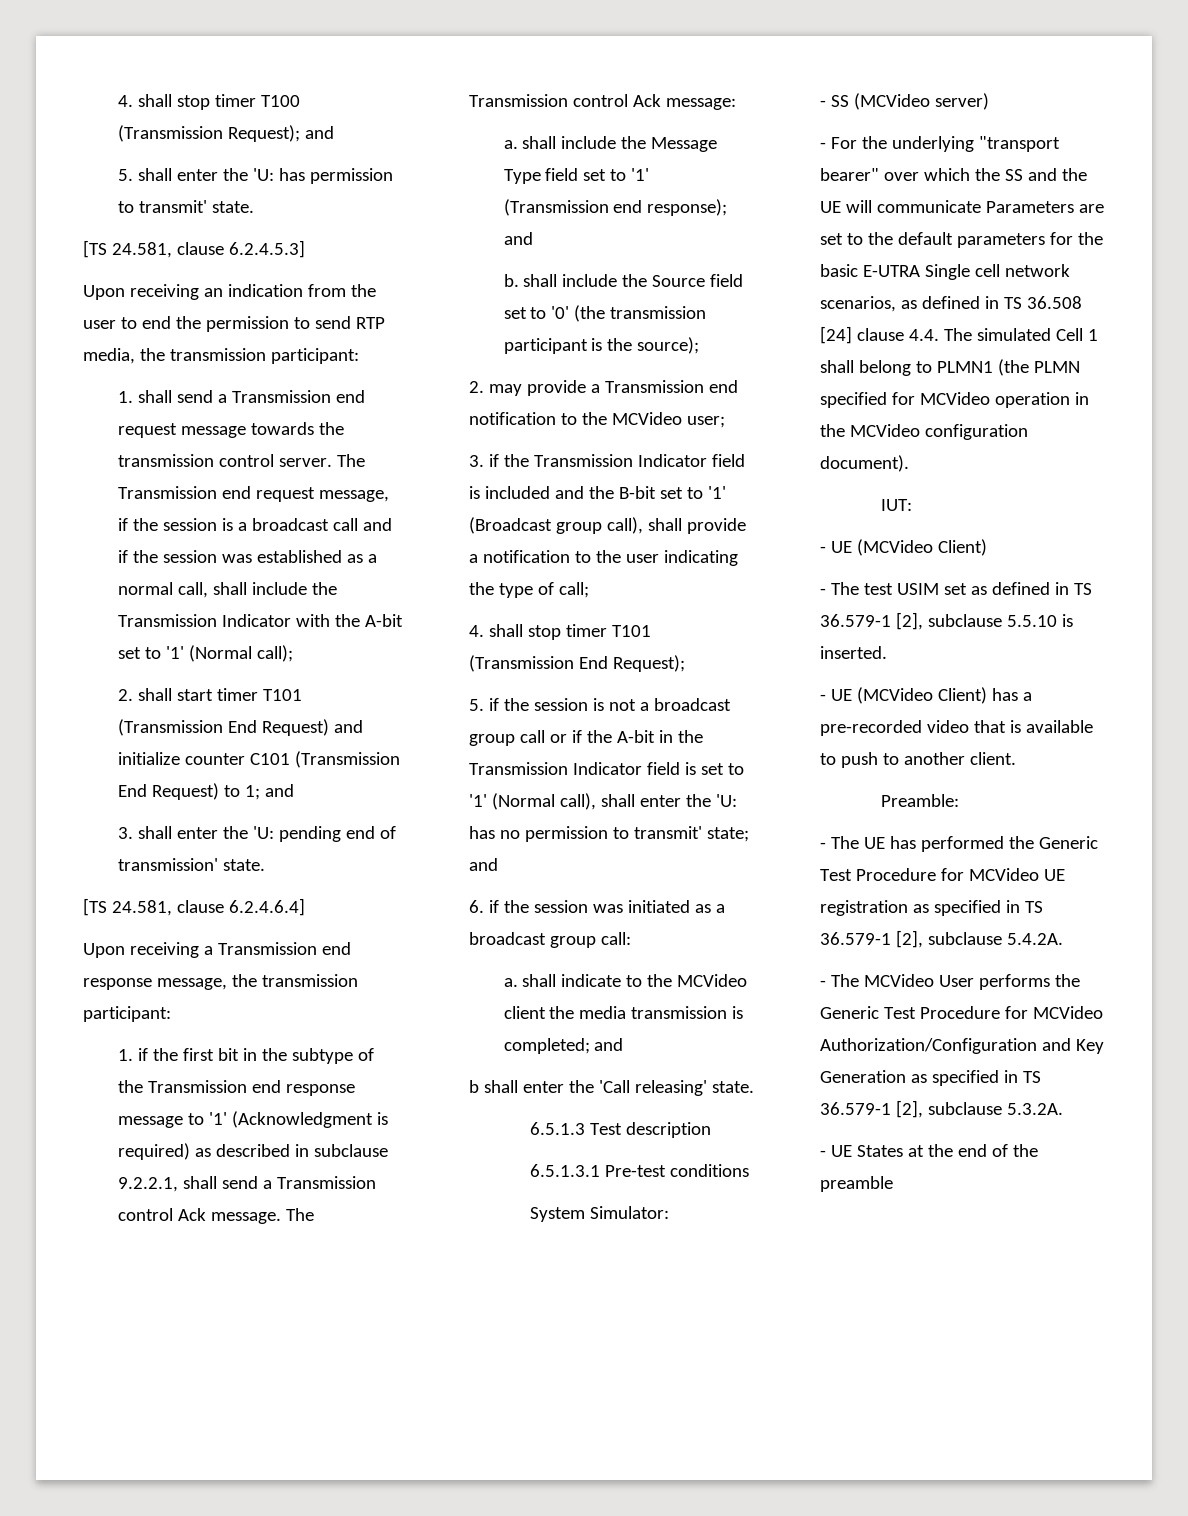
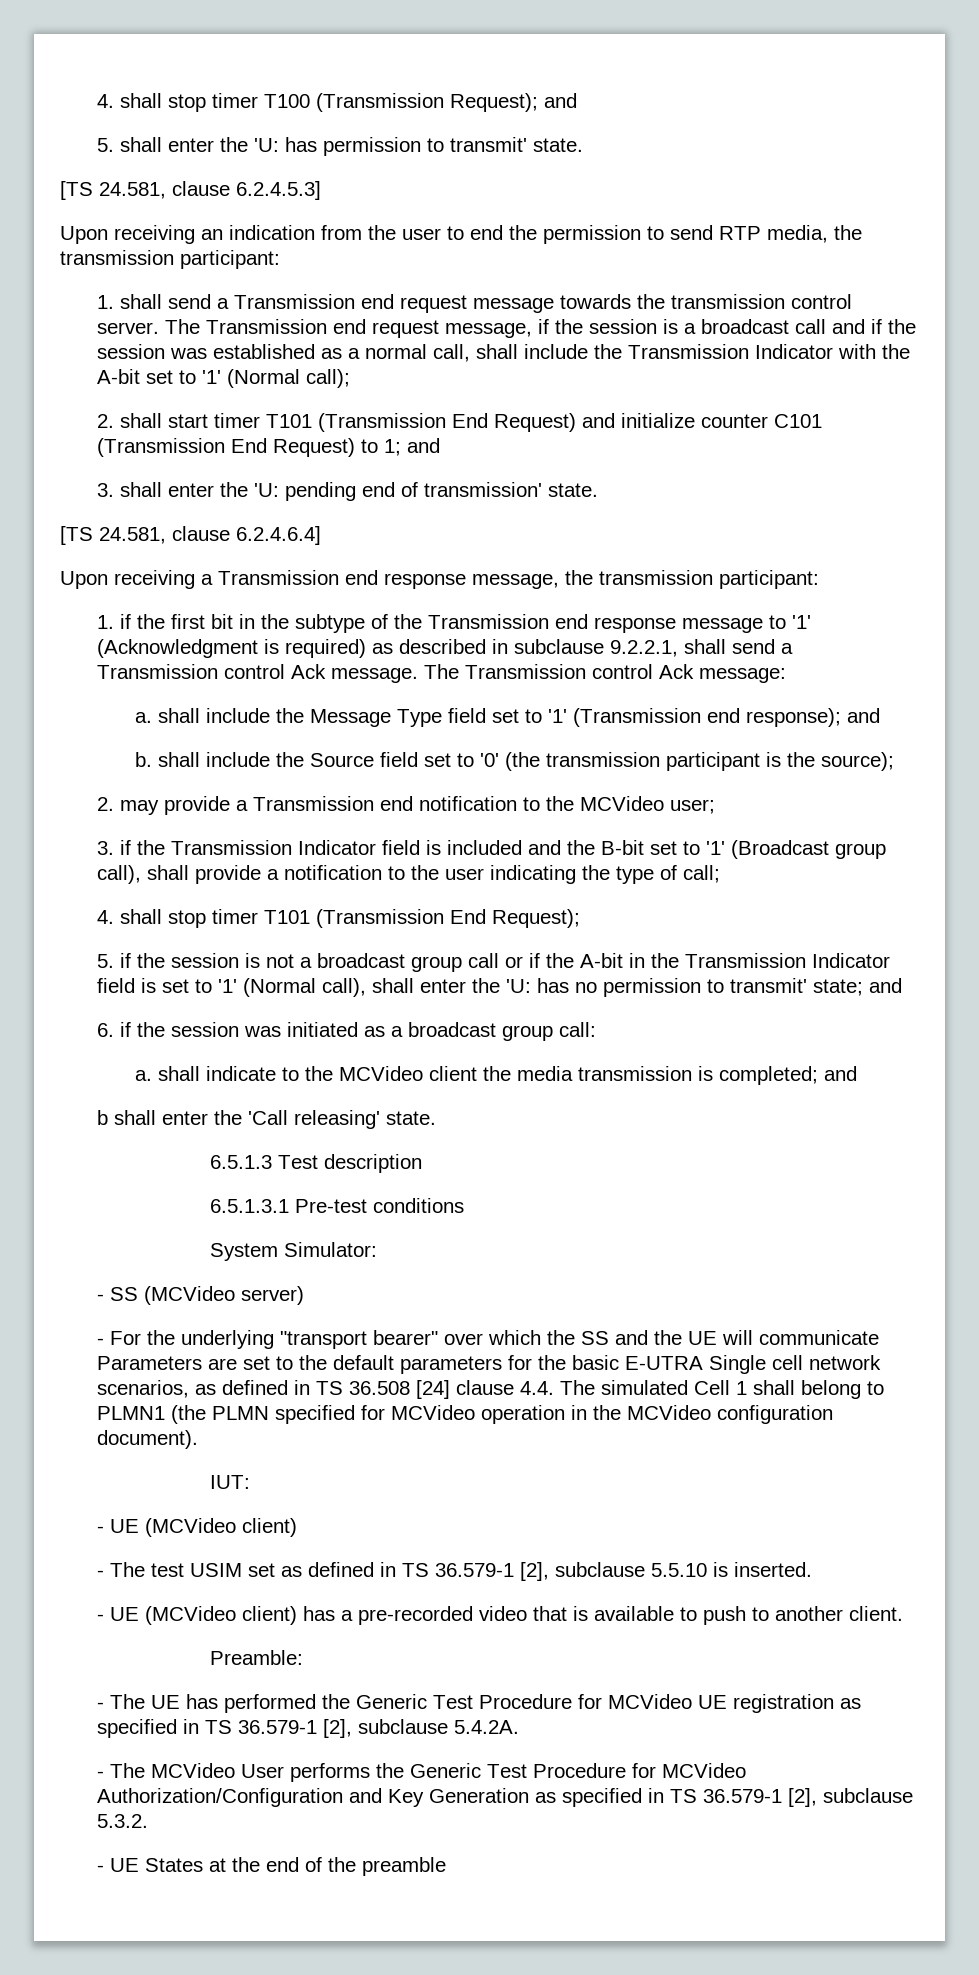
  IUT:
- - UE (MCVideo Client)
+ - UE (MCVideo client)
- - UE (MCVideo Client) has a pre-recorded video that is available to push to another client.
+ - UE (MCVideo client) has a pre-recorded video that is available to push to another client.
- - The MCVideo User performs the Generic Test Procedure for MCVideo Authorization/Configuration and Key Generation as specified in TS 36.579-1 [2], subclause 5.3.2A.
+ - The MCVideo User performs the Generic Test Procedure for MCVideo Authorization/Configuration and Key Generation as specified in TS 36.579-1 [2], subclause 5.3.2.

